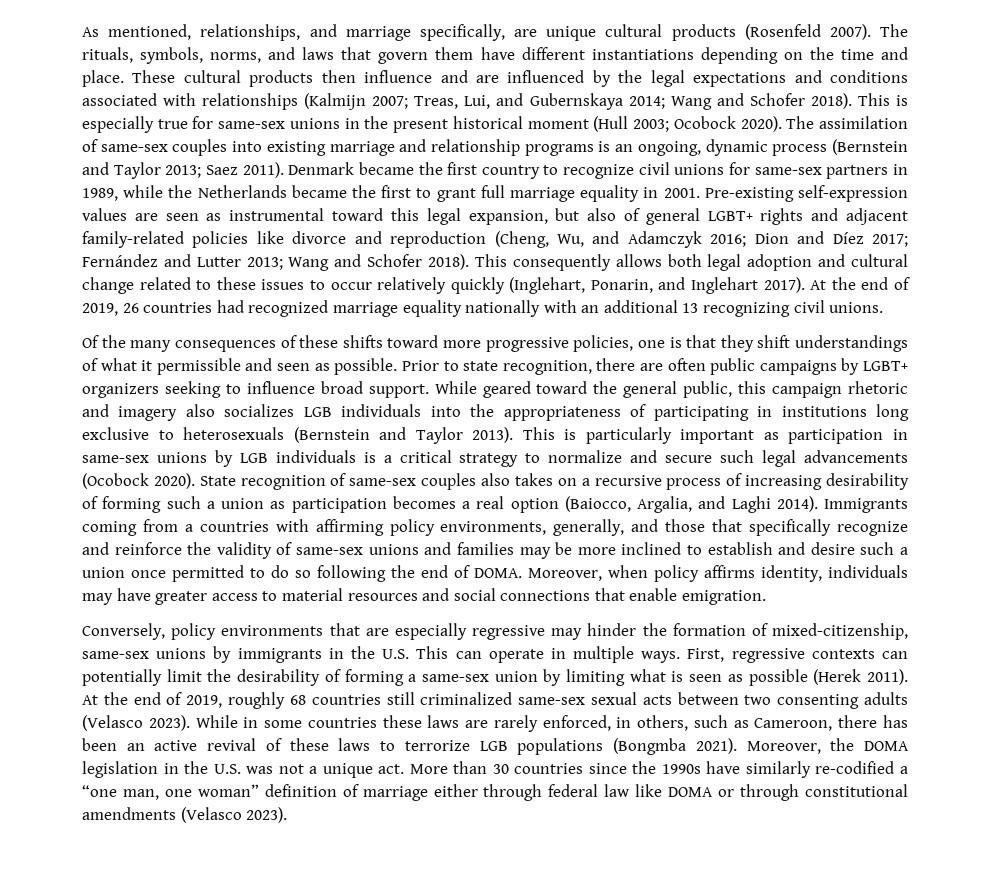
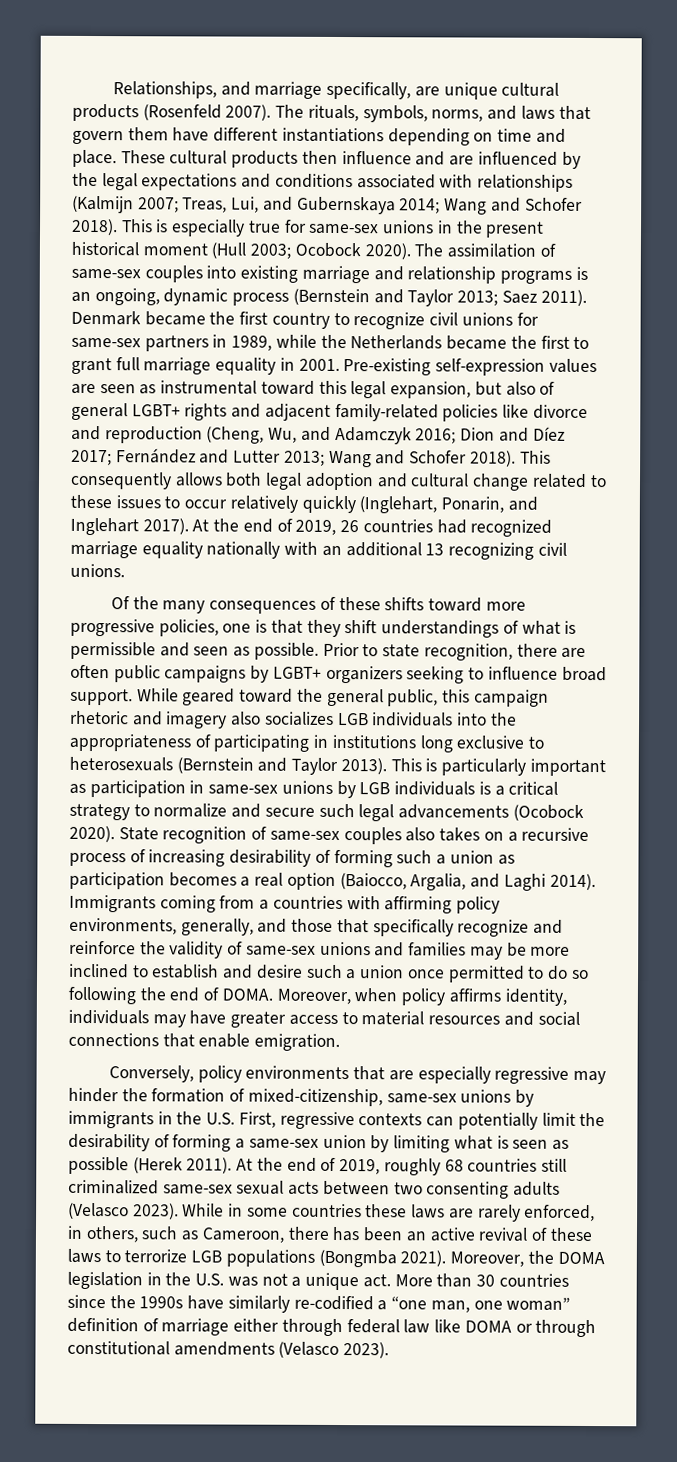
- As mentioned, relationships, and marriage specifically, are unique cultural products (Rosenfeld 2007).
+ Relationships, and marriage specifically, are unique cultural products (Rosenfeld 2007).
- The rituals, symbols, norms, and laws that govern them have different instantiations depending on the time and place.
+ The rituals, symbols, norms, and laws that govern them have different instantiations depending on time and place.
- Of the many consequences of these shifts toward more progressive policies, one is that they shift understandings of what it permissible and seen as possible.
+ Of the many consequences of these shifts toward more progressive policies, one is that they shift understandings of what is permissible and seen as possible.
- Conversely, policy environments that are especially regressive may hinder the formation of mixed-citizenship, same-sex unions by immigrants in the U.S. This can operate in multiple ways. First, regressive contexts can potentially limit the desirability of forming a same-sex union by limiting what is seen as possible (Herek 2011).
+ Conversely, policy environments that are especially regressive may hinder the formation of mixed-citizenship, same-sex unions by immigrants in the U.S. First, regressive contexts can potentially limit the desirability of forming a same-sex union by limiting what is seen as possible (Herek 2011).

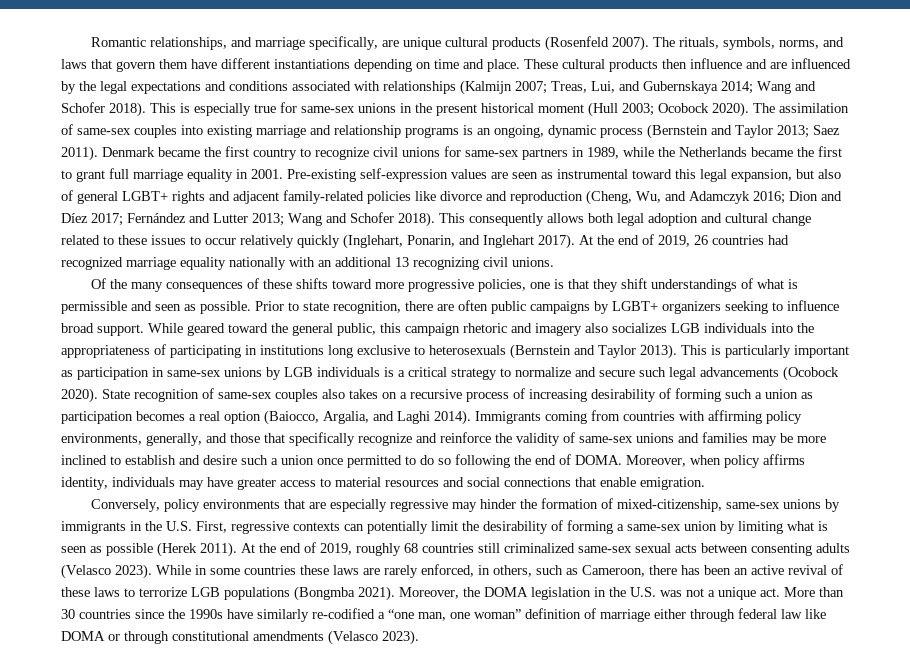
- Relationships, and marriage specifically, are unique cultural products (Rosenfeld 2007).
+ Romantic relationships, and marriage specifically, are unique cultural products (Rosenfeld 2007).
- Immigrants coming from a countries with affirming policy environments, generally, and those that specifically recognize and reinforce the validity of same-sex unions and families may be more inclined to establish and desire such a union once permitted to do so following the end of DOMA.
+ Immigrants coming from countries with affirming policy environments, generally, and those that specifically recognize and reinforce the validity of same-sex unions and families may be more inclined to establish and desire such a union once permitted to do so following the end of DOMA.
- At the end of 2019, roughly 68 countries still criminalized same-sex sexual acts between two consenting adults (Velasco 2023).
+ At the end of 2019, roughly 68 countries still criminalized same-sex sexual acts between consenting adults (Velasco 2023).

